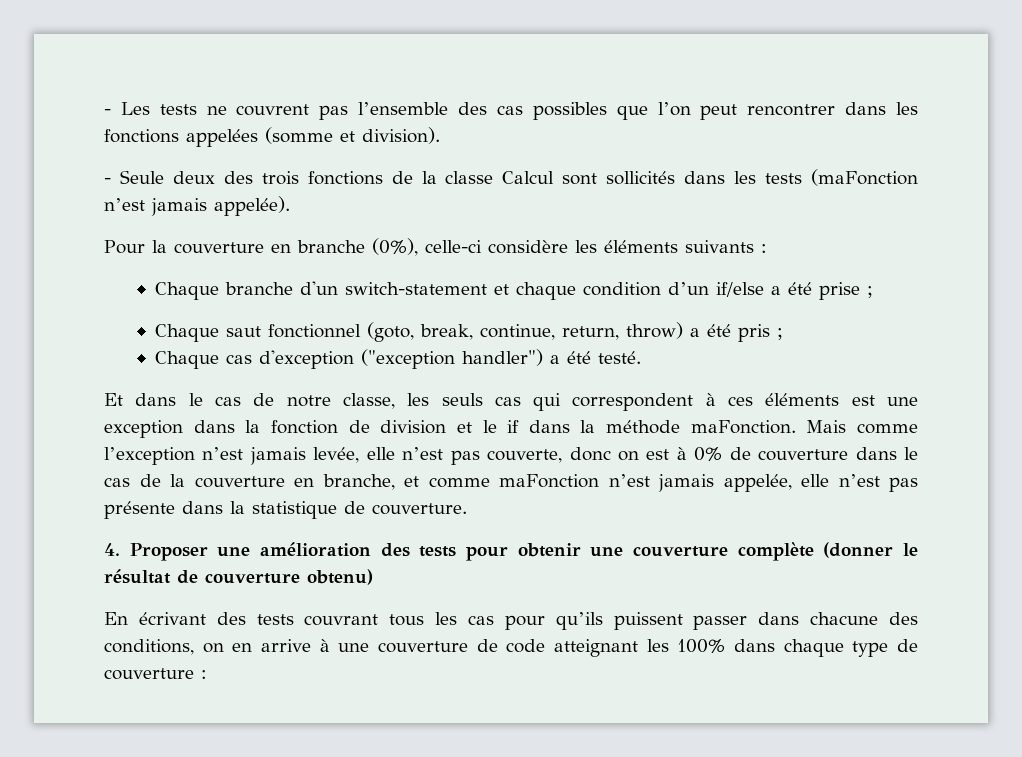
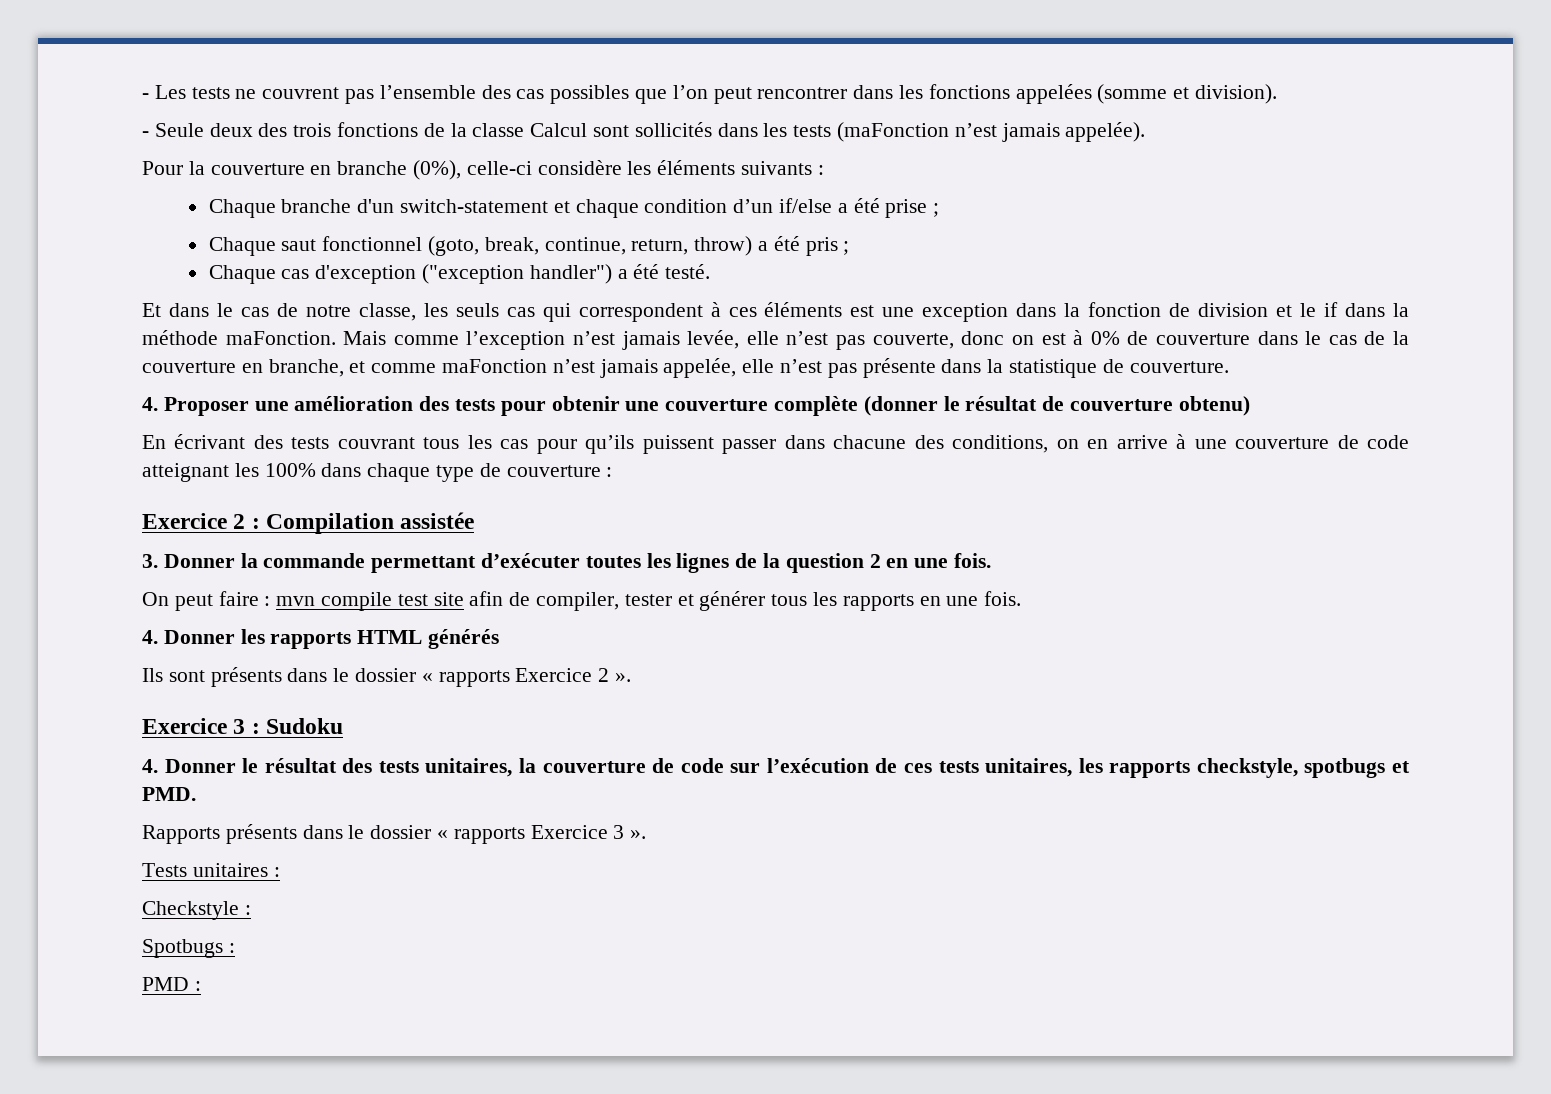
+ Exercice 2 : Compilation assistée
+ 3. Donner la commande permettant d’exécuter toutes les lignes de la question 2 en une fois.
+ On peut faire : mvn compile test site afin de compiler, tester et générer tous les rapports en une fois.
+ 4. Donner les rapports HTML générés
+ Ils sont présents dans le dossier « rapports Exercice 2 ».
+ Exercice 3 : Sudoku
+ 4. Donner le résultat des tests unitaires, la couverture de code sur l’exécution de ces tests unitaires, les rapports checkstyle, spotbugs et PMD.
+ Rapports présents dans le dossier « rapports Exercice 3 ».
+ Tests unitaires :
+ Checkstyle :
+ Spotbugs :
+ PMD :

